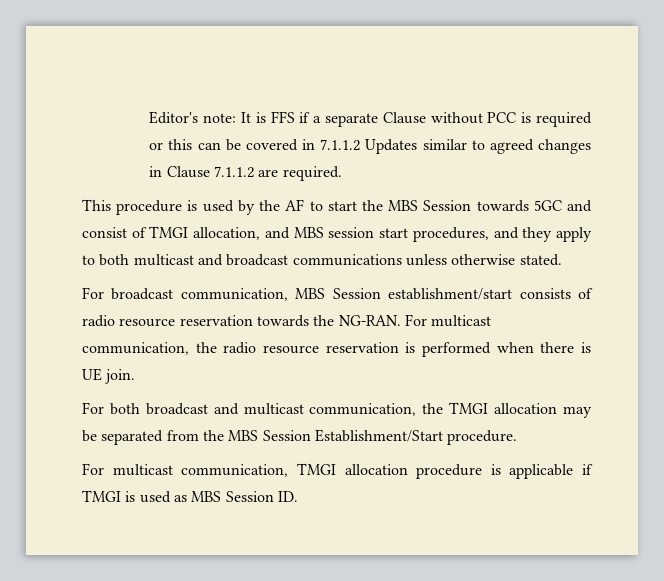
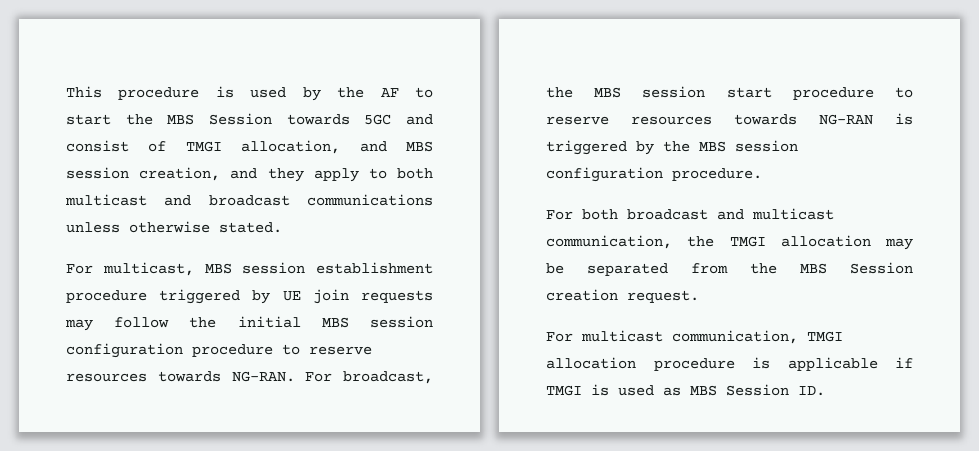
- Editor's note: It is FFS if a separate Clause without PCC is required or this can be covered in 7.1.1.2 Updates similar to agreed changes in Clause 7.1.1.2 are required.
- This procedure is used by the AF to start the MBS Session towards 5GC and consist of TMGI allocation, and MBS session start procedures, and they apply to both multicast and broadcast communications unless otherwise stated.
+ This procedure is used by the AF to start the MBS Session towards 5GC and consist of TMGI allocation, and MBS session creation, and they apply to both multicast and broadcast communications unless otherwise stated.
- For broadcast communication, MBS Session establishment/start consists of radio resource reservation towards the NG-RAN. For multicast communication, the radio resource reservation is performed when there is UE join.
+ For multicast, MBS session establishment procedure triggered by UE join requests may follow the initial MBS session configuration procedure to reserve resources towards NG-RAN. For broadcast, the MBS session start procedure to reserve resources towards NG-RAN is triggered by the MBS session configuration procedure.
- For both broadcast and multicast communication, the TMGI allocation may be separated from the MBS Session Establishment/Start procedure.
+ For both broadcast and multicast communication, the TMGI allocation may be separated from the MBS Session creation request.

